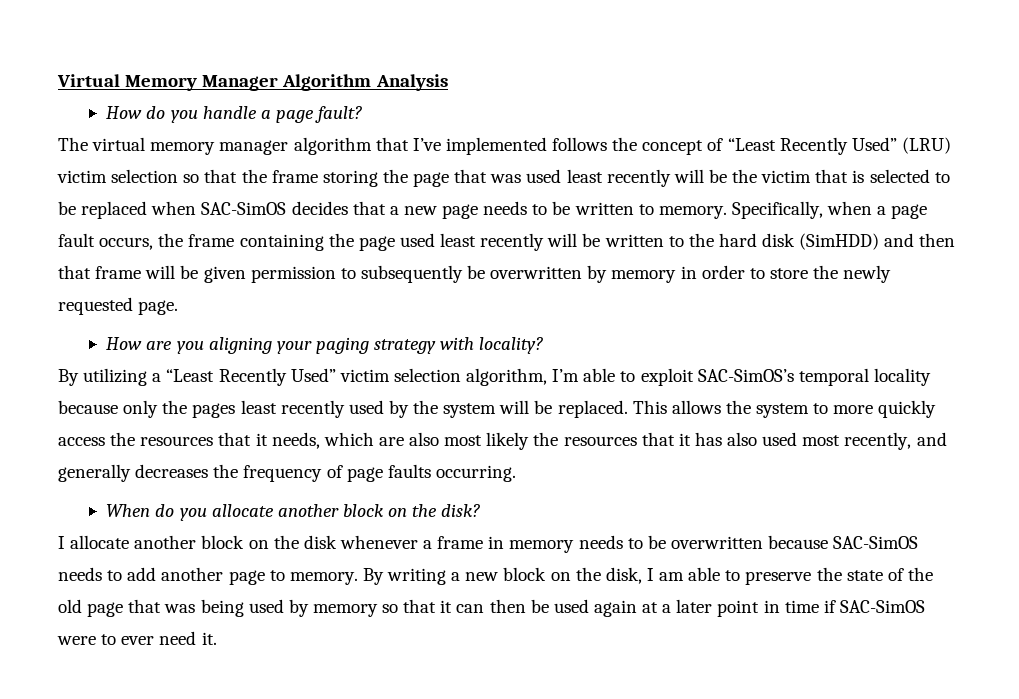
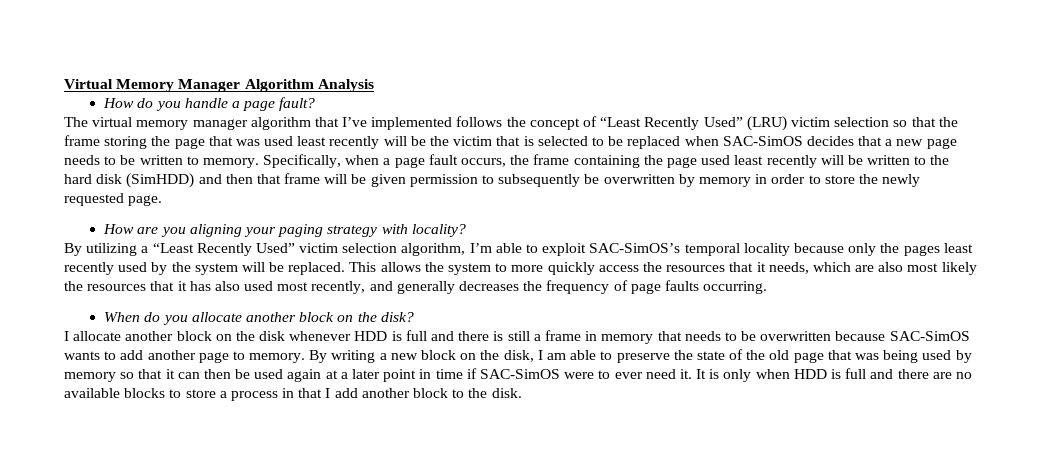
- I allocate another block on the disk whenever a frame in memory needs to be overwritten because SAC-SimOS needs to add another page to memory.
+ I allocate another block on the disk whenever HDD is full and there is still a frame in memory that needs to be overwritten because SAC-SimOS wants to add another page to memory.
+ It is only when HDD is full and there are no available blocks to store a process in that I add another block to the disk.

